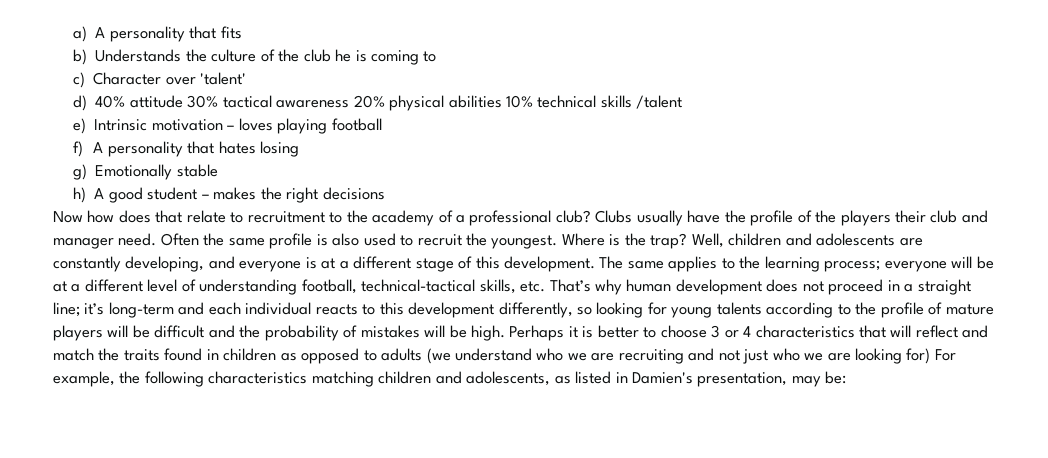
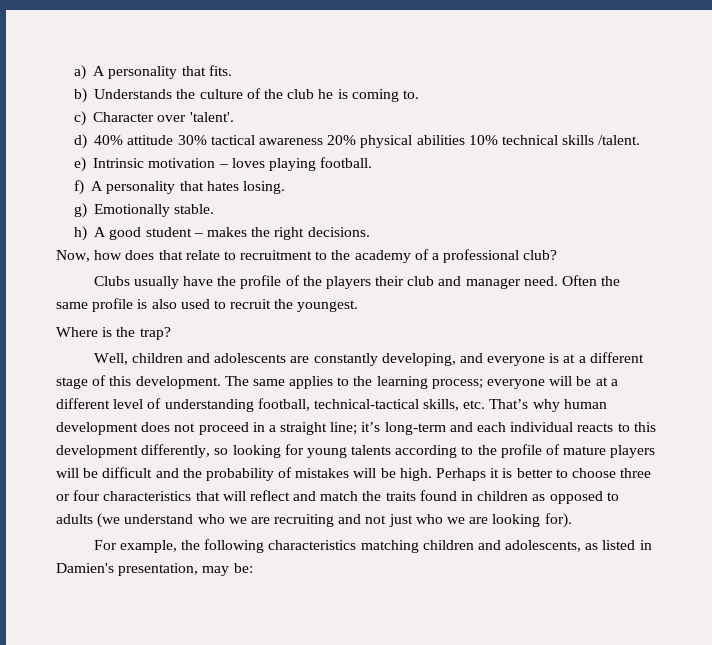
- a) A personality that fits
+ a) A personality that fits.
- b) Understands the culture of the club he is coming to
+ b) Understands the culture of the club he is coming to.
- c) Character over 'talent'
+ c) Character over 'talent'.
- d) 40% attitude 30% tactical awareness 20% physical abilities 10% technical skills /talent
+ d) 40% attitude 30% tactical awareness 20% physical abilities 10% technical skills /talent.
- e) Intrinsic motivation – loves playing football
+ e) Intrinsic motivation – loves playing football.
- f) A personality that hates losing
+ f) A personality that hates losing.
- g) Emotionally stable
+ g) Emotionally stable.
- h) A good student – makes the right decisions
- Now how does that relate to recruitment to the academy of a professional club? Clubs usually have the profile of the players their club and manager need.
+ h) A good student – makes the right decisions.
+ Now, how does that relate to recruitment to the academy of a professional club?
+ Clubs usually have the profile of the players their club and manager need.
- Often the same profile is also used to recruit the youngest. Where is the trap? Well, children and adolescents are constantly developing, and everyone is at a different stage of this development.
+ Often the same profile is also used to recruit the youngest.
+ Where is the trap?
+ Well, children and adolescents are constantly developing, and everyone is at a different stage of this development.
- Perhaps it is better to choose 3 or 4 characteristics that will reflect and match the traits found in children as opposed to adults (we understand who we are recruiting and not just who we are looking for) For example, the following characteristics matching children and adolescents, as listed in Damien's presentation, may be:
+ Perhaps it is better to choose three or four characteristics that will reflect and match the traits found in children as opposed to adults (we understand who we are recruiting and not just who we are looking for).
+ For example, the following characteristics matching children and adolescents, as listed in Damien's presentation, may be:

